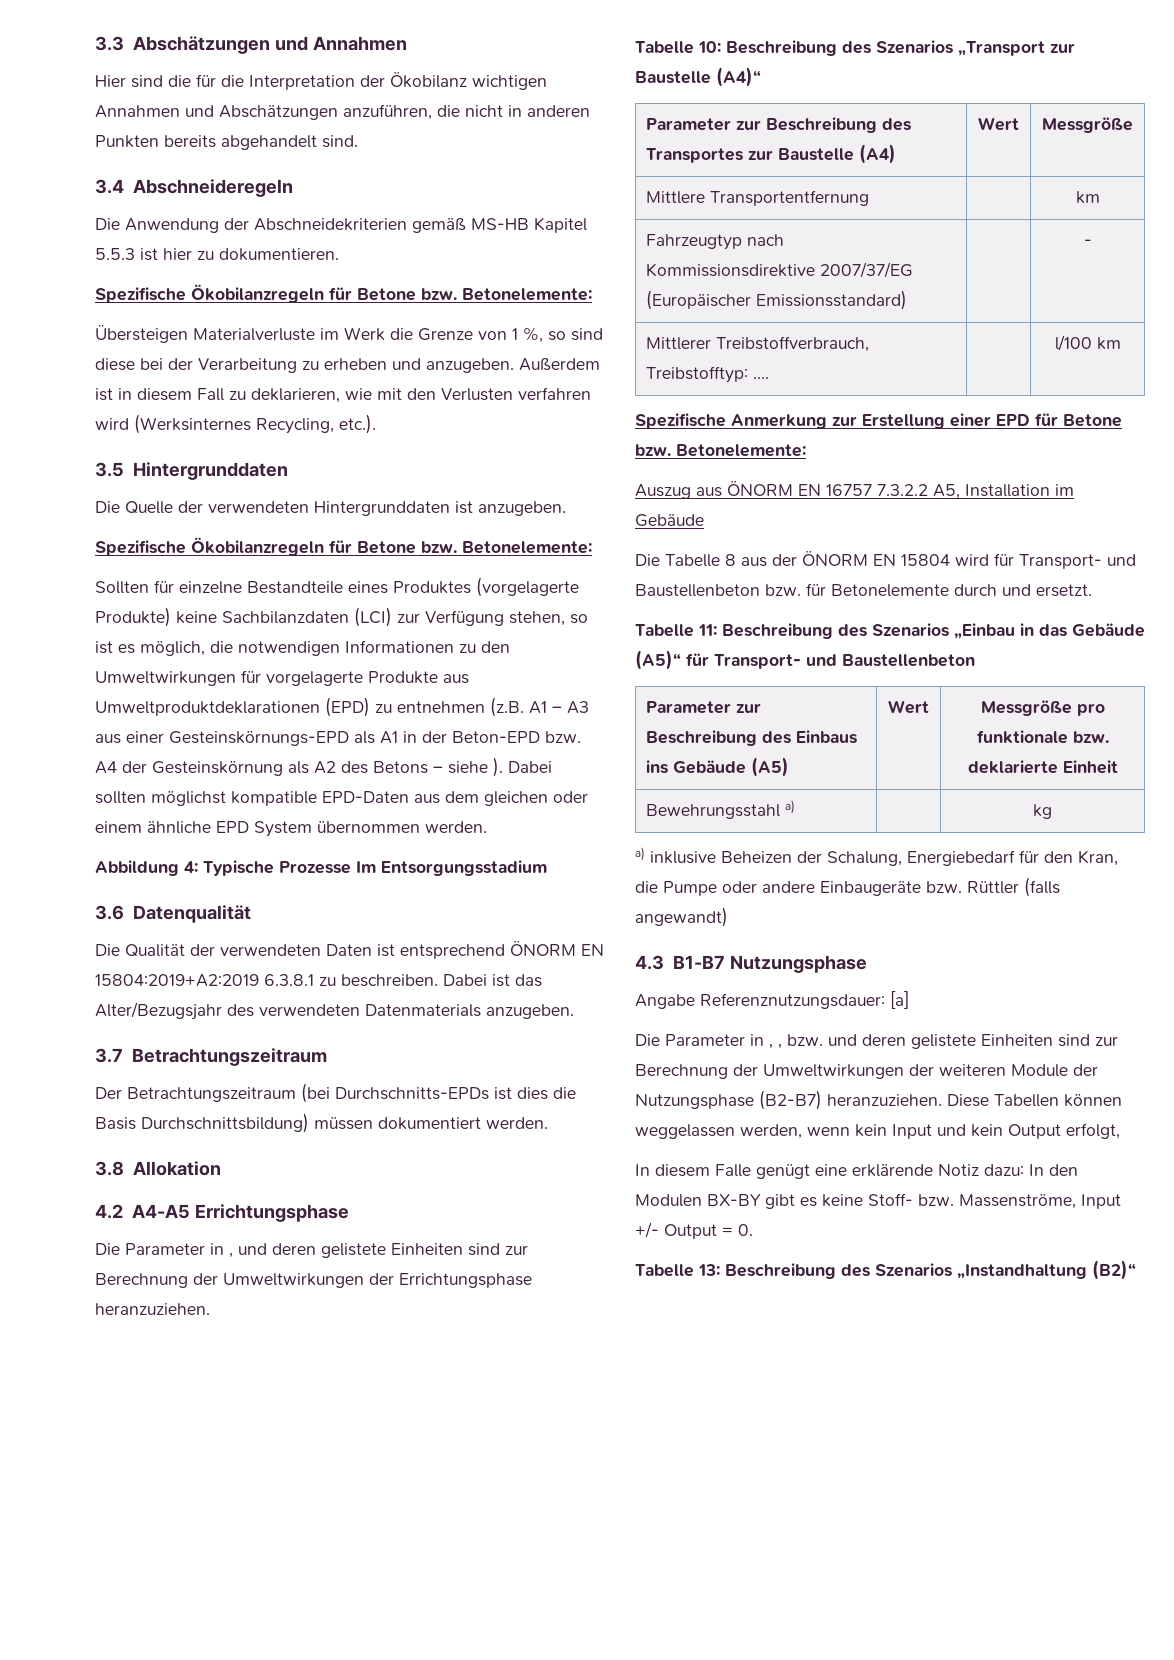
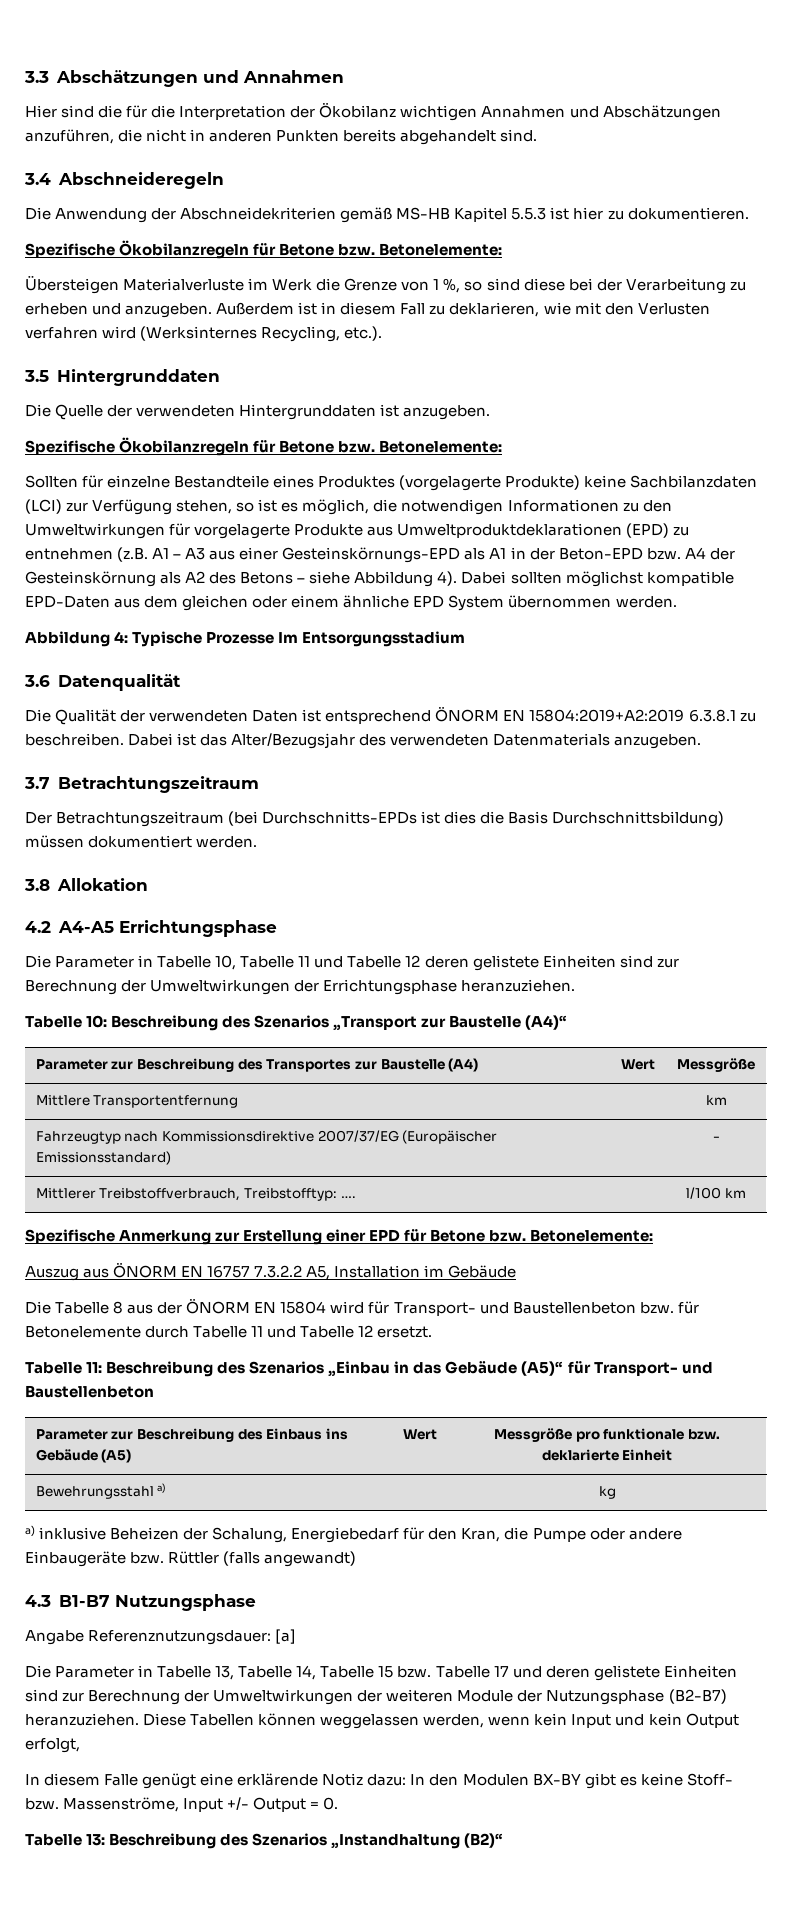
- Sollten für einzelne Bestandteile eines Produktes (vorgelagerte Produkte) keine Sachbilanzdaten (LCI) zur Verfügung stehen, so ist es möglich, die notwendigen Informationen zu den Umweltwirkungen für vorgelagerte Produkte aus Umweltproduktdeklarationen (EPD) zu entnehmen (z.B. A1 – A3 aus einer Gesteinskörnungs-EPD als A1 in der Beton-EPD bzw. A4 der Gesteinskörnung als A2 des Betons – siehe ).
+ Sollten für einzelne Bestandteile eines Produktes (vorgelagerte Produkte) keine Sachbilanzdaten (LCI) zur Verfügung stehen, so ist es möglich, die notwendigen Informationen zu den Umweltwirkungen für vorgelagerte Produkte aus Umweltproduktdeklarationen (EPD) zu entnehmen (z.B. A1 – A3 aus einer Gesteinskörnungs-EPD als A1 in der Beton-EPD bzw. A4 der Gesteinskörnung als A2 des Betons – siehe Abbildung 4).
- Die Parameter in , und deren gelistete Einheiten sind zur Berechnung der Umweltwirkungen der Errichtungsphase heranzuziehen.
+ Die Parameter in Tabelle 10, Tabelle 11 und Tabelle 12 deren gelistete Einheiten sind zur Berechnung der Umweltwirkungen der Errichtungsphase heranzuziehen.
- Die Tabelle 8 aus der ÖNORM EN 15804 wird für Transport- und Baustellenbeton bzw. für Betonelemente durch und ersetzt.
+ Die Tabelle 8 aus der ÖNORM EN 15804 wird für Transport- und Baustellenbeton bzw. für Betonelemente durch Tabelle 11 und Tabelle 12 ersetzt.
- Die Parameter in , , bzw. und deren gelistete Einheiten sind zur Berechnung der Umweltwirkungen der weiteren Module der Nutzungsphase (B2-B7) heranzuziehen.
+ Die Parameter in Tabelle 13, Tabelle 14, Tabelle 15 bzw. Tabelle 17 und deren gelistete Einheiten sind zur Berechnung der Umweltwirkungen der weiteren Module der Nutzungsphase (B2-B7) heranzuziehen.

